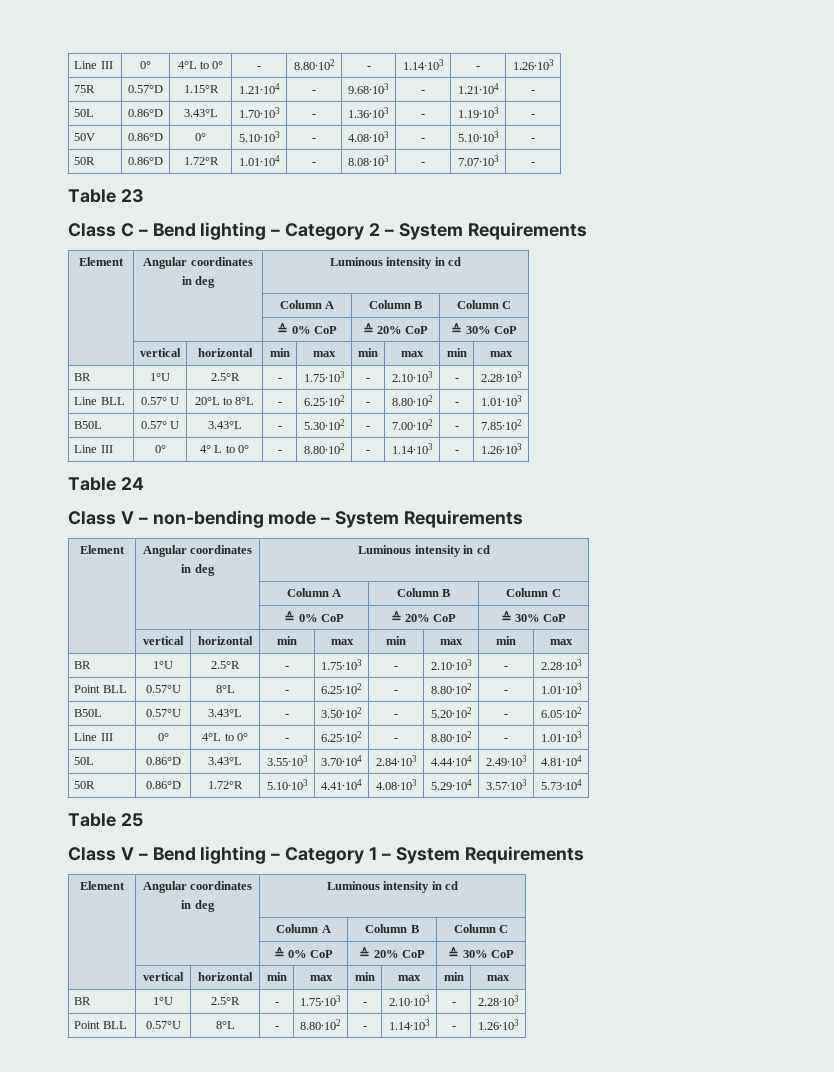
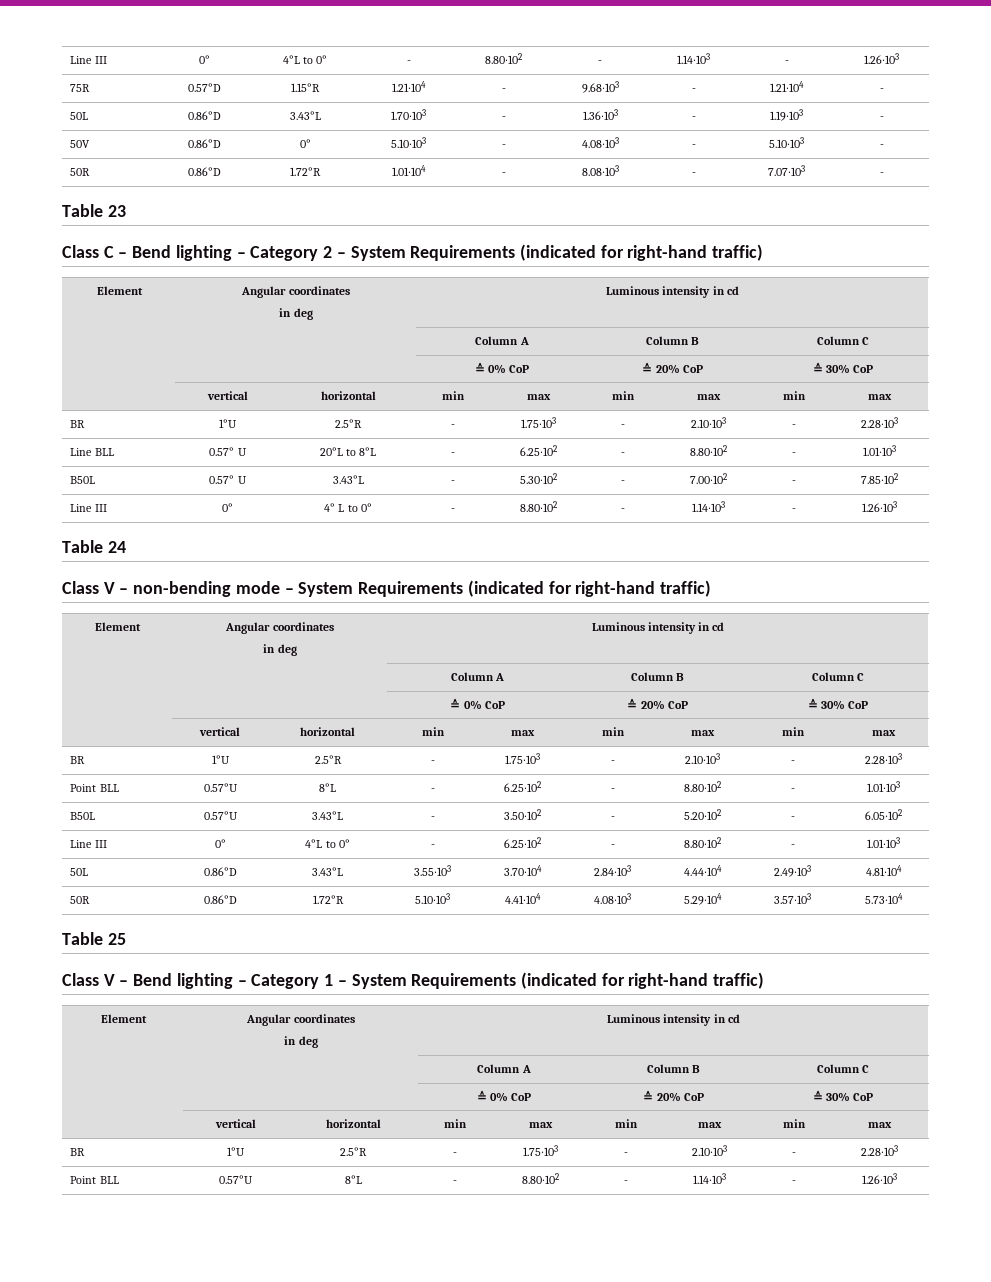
- Class C – Bend lighting – Category 2 – System Requirements
+ Class C – Bend lighting – Category 2 – System Requirements (indicated for right-hand traffic)
- Class V – non-bending mode – System Requirements
+ Class V – non-bending mode – System Requirements (indicated for right-hand traffic)
- Class V – Bend lighting – Category 1 – System Requirements
+ Class V – Bend lighting – Category 1 – System Requirements (indicated for right-hand traffic)

